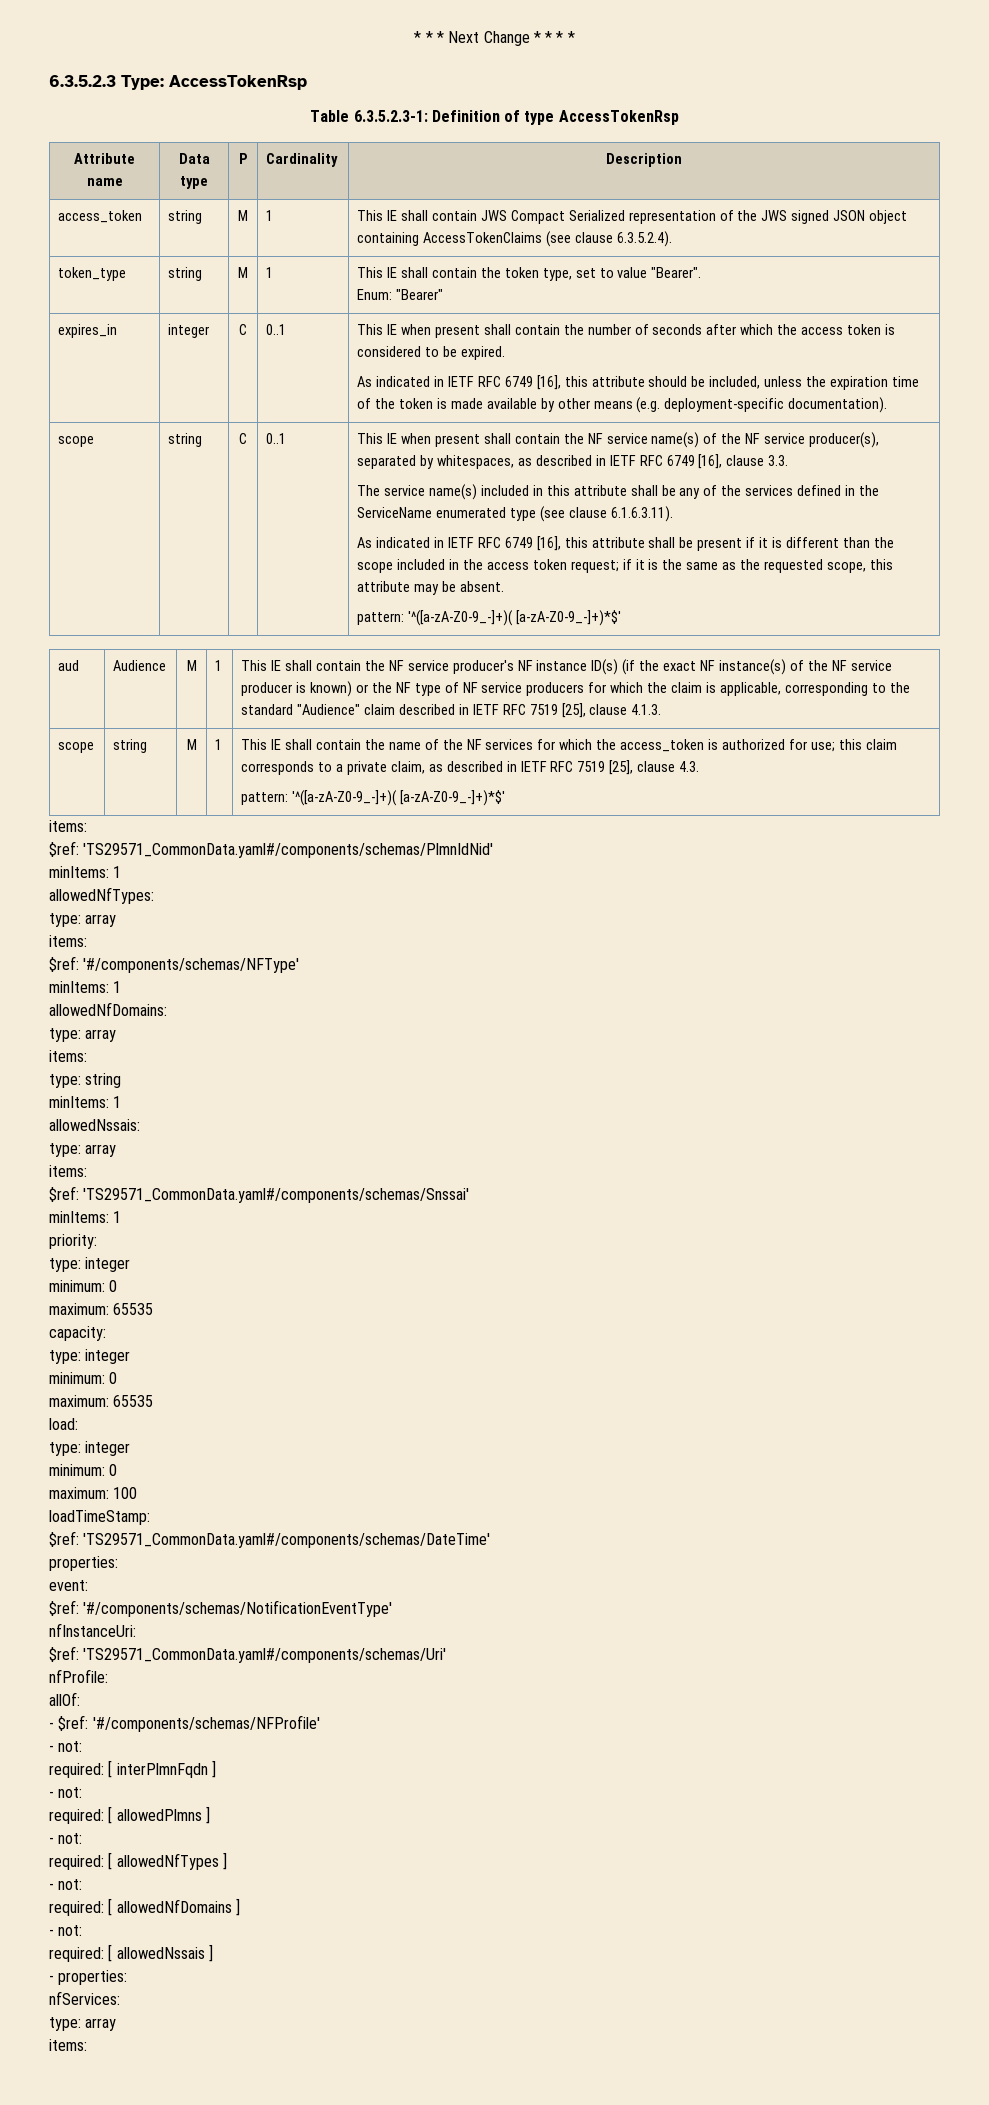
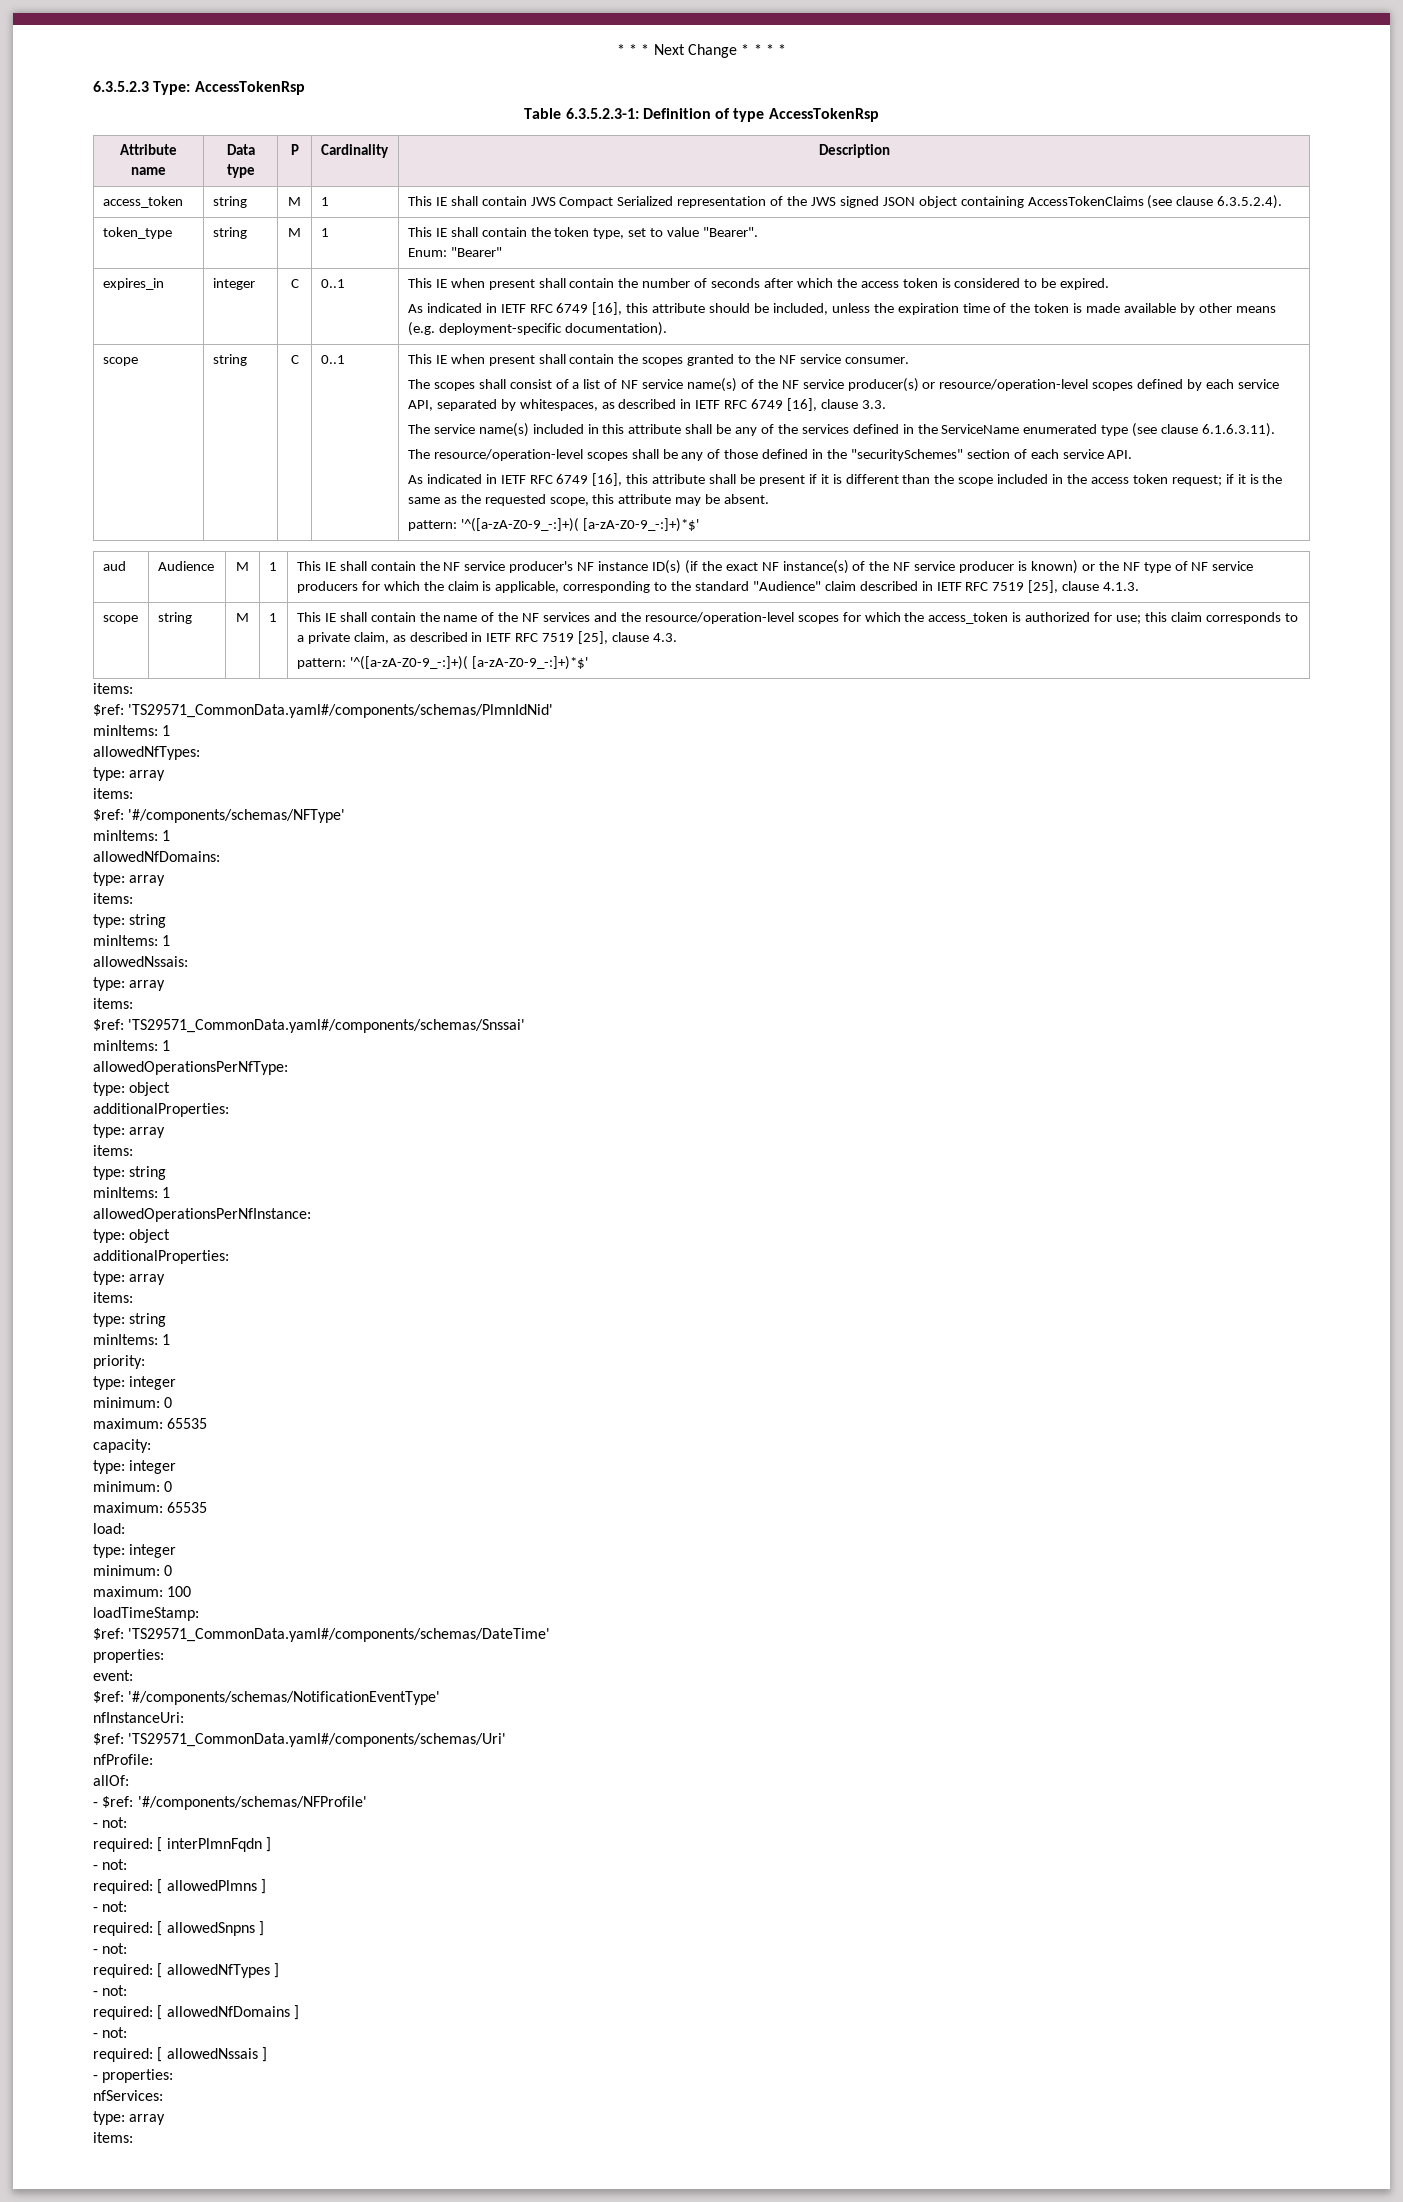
- This IE when present shall contain the NF service name(s) of the NF service producer(s), separated by whitespaces, as described in IETF RFC 6749 [16], clause 3.3.
+ This IE when present shall contain the scopes granted to the NF service consumer.
+ The scopes shall consist of a list of NF service name(s) of the NF service producer(s) or resource/operation-level scopes defined by each service API, separated by whitespaces, as described in IETF RFC 6749 [16], clause 3.3.
+ The resource/operation-level scopes shall be any of those defined in the "securitySchemes" section of each service API.
  As indicated in IETF RFC 6749 [16], this attribute shall be present if it is different than the scope included in the access token request; if it is the same as the requested scope, this attribute may be absent.
- pattern: '^([a-zA-Z0-9_-]+)( [a-zA-Z0-9_-]+)*$'
+ pattern: '^([a-zA-Z0-9_-:]+)( [a-zA-Z0-9_-:]+)*$'
- This IE shall contain the name of the NF services for which the access_token is authorized for use; this claim corresponds to a private claim, as described in IETF RFC 7519 [25], clause 4.3.
- pattern: '^([a-zA-Z0-9_-]+)( [a-zA-Z0-9_-]+)*$'
+ This IE shall contain the name of the NF services and the resource/operation-level scopes for which the access_token is authorized for use; this claim corresponds to a private claim, as described in IETF RFC 7519 [25], clause 4.3.
+ pattern: '^([a-zA-Z0-9_-:]+)( [a-zA-Z0-9_-:]+)*$'
+ allowedOperationsPerNfType:
+ type: object
+ additionalProperties:
+ type: array
+ items:
+ type: string
+ minItems: 1
+ allowedOperationsPerNfInstance:
+ type: object
+ additionalProperties:
+ type: array
+ items:
+ type: string
+ minItems: 1
+ required: [ allowedSnpns ]
+ - not:

